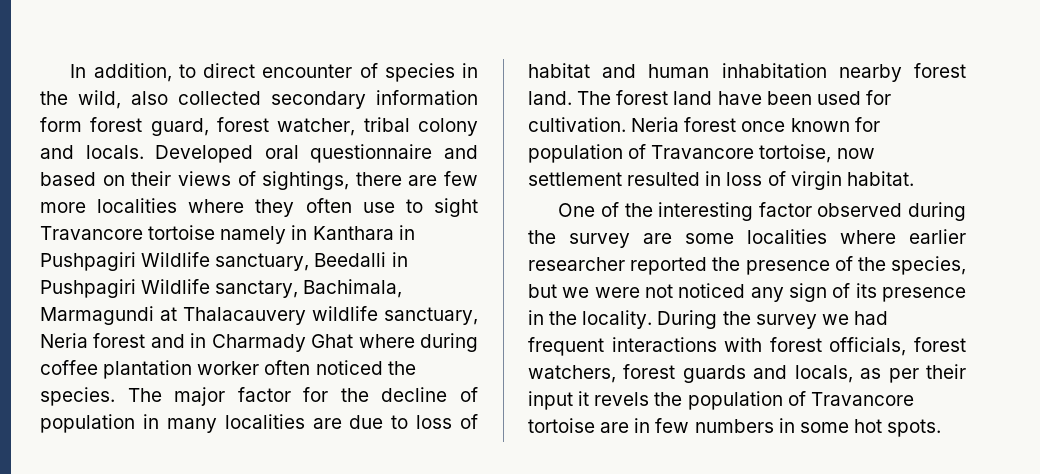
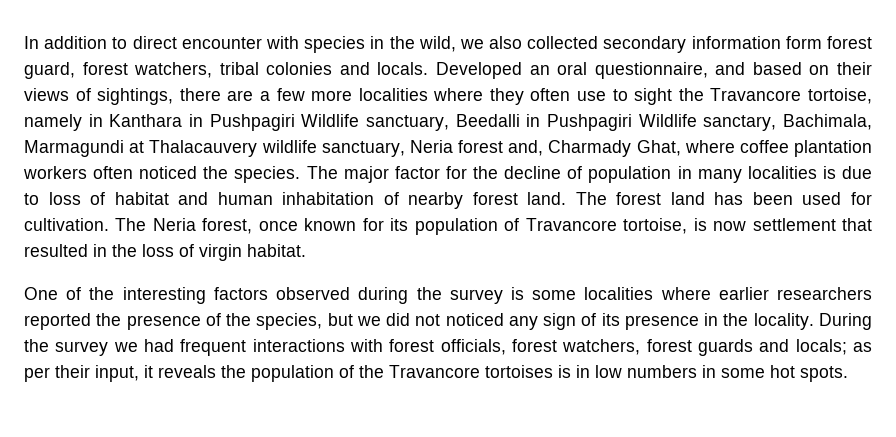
- In addition, to direct encounter of species in the wild, also collected secondary information form forest guard, forest watcher, tribal colony and locals. Developed oral questionnaire and based on their views of sightings, there are few more localities where they often use to sight Travancore tortoise namely in Kanthara in Pushpagiri Wildlife sanctuary, Beedalli in Pushpagiri Wildlife sanctary, Bachimala, Marmagundi at Thalacauvery wildlife sanctuary, Neria forest and in Charmady Ghat where during coffee plantation worker often noticed the species.
+ In addition to direct encounter with species in the wild, we also collected secondary information form forest guard, forest watchers, tribal colonies and locals. Developed an oral questionnaire, and based on their views of sightings, there are a few more localities where they often use to sight the Travancore tortoise, namely in Kanthara in Pushpagiri Wildlife sanctuary, Beedalli in Pushpagiri Wildlife sanctary, Bachimala, Marmagundi at Thalacauvery wildlife sanctuary, Neria forest and, Charmady Ghat, where coffee plantation workers often noticed the species.
- The major factor for the decline of population in many localities are due to loss of habitat and human inhabitation nearby forest land.
+ The major factor for the decline of population in many localities is due to loss of habitat and human inhabitation of nearby forest land.
- The forest land have been used for cultivation.
+ The forest land has been used for cultivation.
- Neria forest once known for population of Travancore tortoise, now settlement resulted in loss of virgin habitat.
+ The Neria forest, once known for its population of Travancore tortoise, is now settlement that resulted in the loss of virgin habitat.
- One of the interesting factor observed during the survey are some localities where earlier researcher reported the presence of the species, but we were not noticed any sign of its presence in the locality.
+ One of the interesting factors observed during the survey is some localities where earlier researchers reported the presence of the species, but we did not noticed any sign of its presence in the locality.
- During the survey we had frequent interactions with forest officials, forest watchers, forest guards and locals, as per their input it revels the population of Travancore tortoise are in few numbers in some hot spots.
+ During the survey we had frequent interactions with forest officials, forest watchers, forest guards and locals; as per their input, it reveals the population of the Travancore tortoises is in low numbers in some hot spots.

